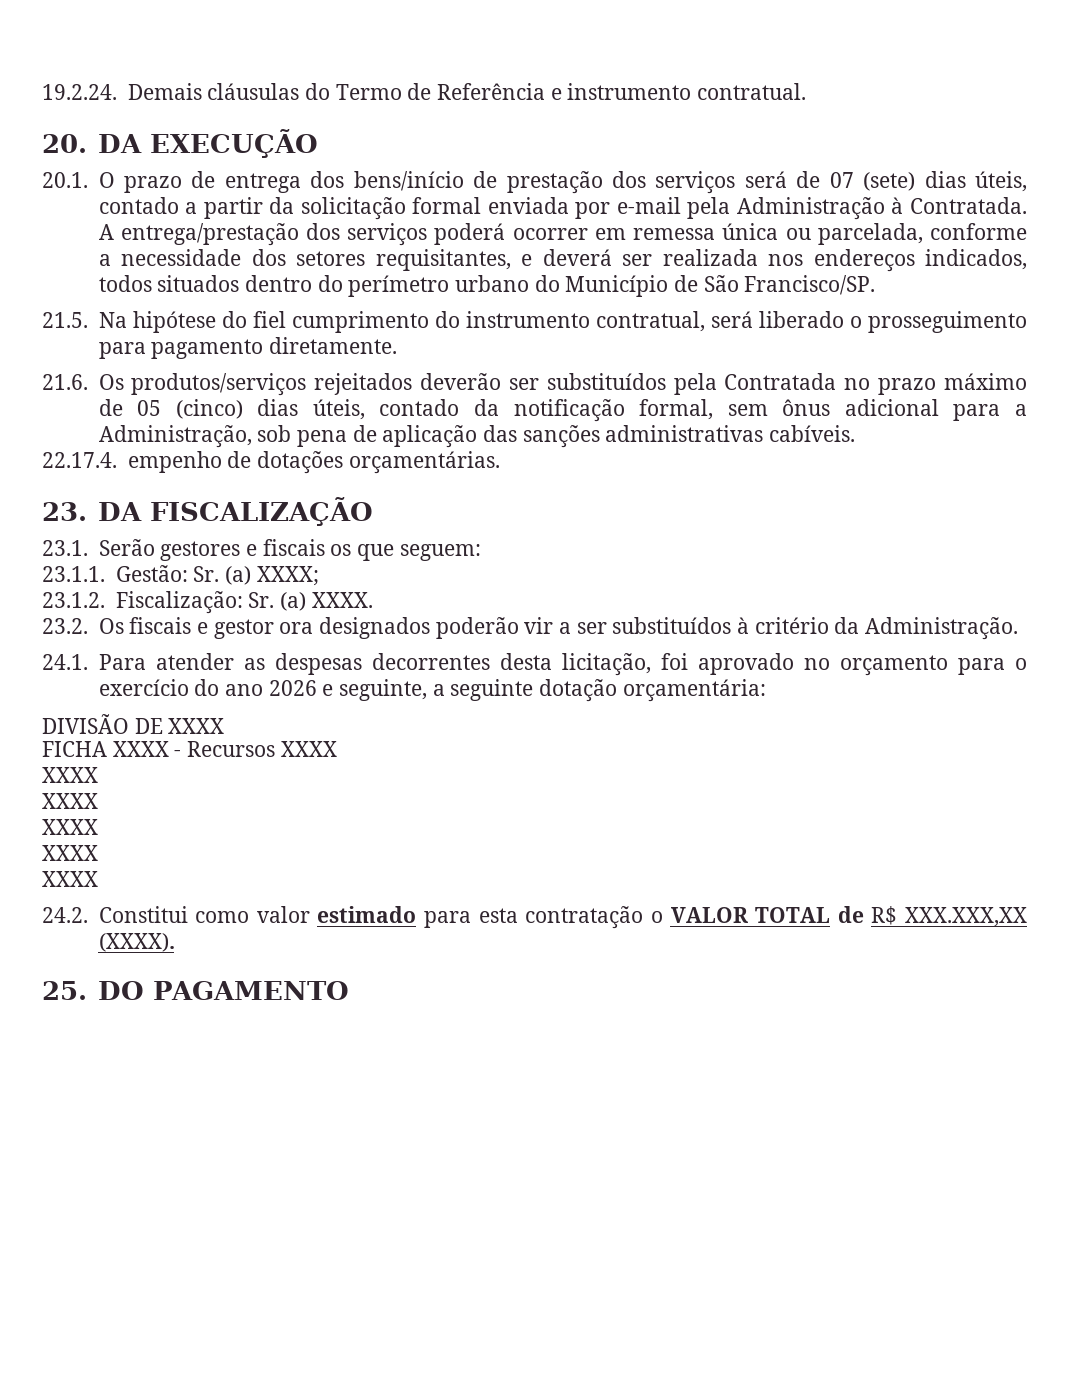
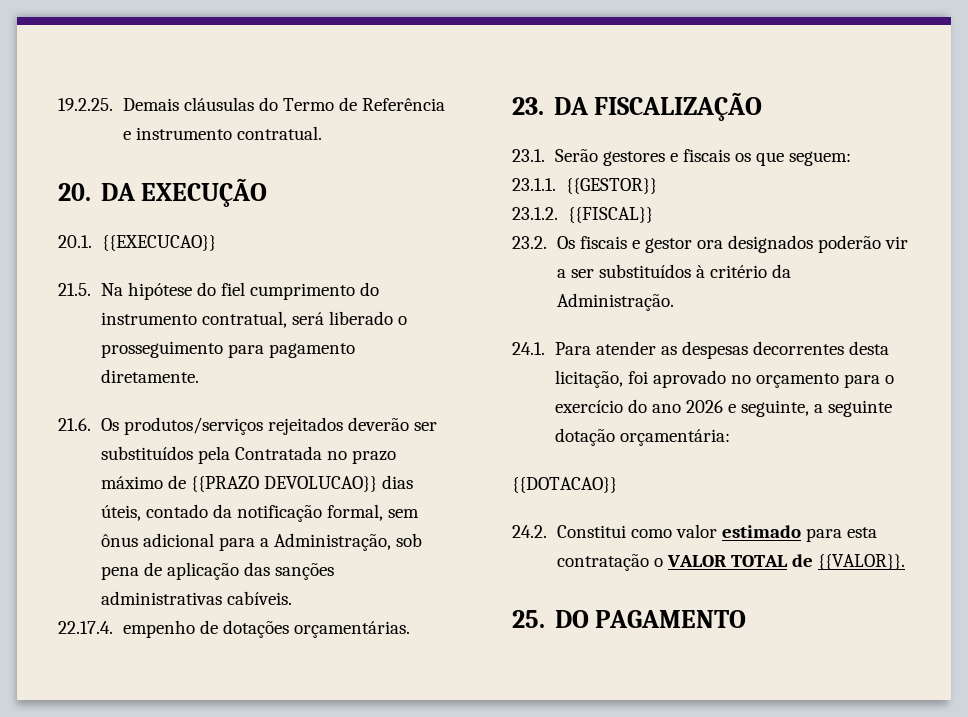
- 19.2.24. Demais cláusulas do Termo de Referência e instrumento contratual.
+ 19.2.25. Demais cláusulas do Termo de Referência e instrumento contratual.
- 20.1. O prazo de entrega dos bens/início de prestação dos serviços será de 07 (sete) dias úteis, contado a partir da solicitação formal enviada por e-mail pela Administração à Contratada. A entrega/prestação dos serviços poderá ocorrer em remessa única ou parcelada, conforme a necessidade dos setores requisitantes, e deverá ser realizada nos endereços indicados, todos situados dentro do perímetro urbano do Município de São Francisco/SP.
+ 20.1. {{EXECUCAO}}
- 21.6. Os produtos/serviços rejeitados deverão ser substituídos pela Contratada no prazo máximo de 05 (cinco) dias úteis, contado da notificação formal, sem ônus adicional para a Administração, sob pena de aplicação das sanções administrativas cabíveis.
+ 21.6. Os produtos/serviços rejeitados deverão ser substituídos pela Contratada no prazo máximo de {{PRAZO DEVOLUCAO}} dias úteis, contado da notificação formal, sem ônus adicional para a Administração, sob pena de aplicação das sanções administrativas cabíveis.
- 23.1.1. Gestão: Sr. (a) XXXX;
- 23.1.2. Fiscalização: Sr. (a) XXXX.
+ 23.1.1. {{GESTOR}}
+ 23.1.2. {{FISCAL}}
- DIVISÃO DE XXXX
- FICHA XXXX - Recursos XXXX
- XXXX
- XXXX
- XXXX
- XXXX
- XXXX
+ {{DOTACAO}}
- 24.2. Constitui como valor estimado para esta contratação o VALOR TOTAL de R$ XXX.XXX,XX (XXXX).
+ 24.2. Constitui como valor estimado para esta contratação o VALOR TOTAL de {{VALOR}}.

